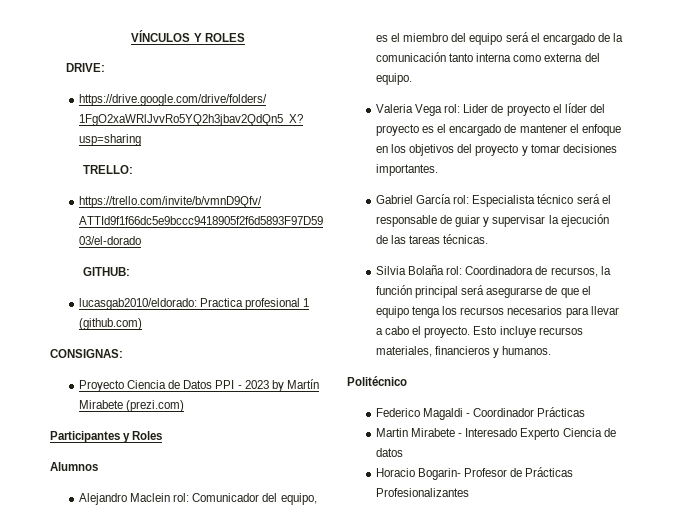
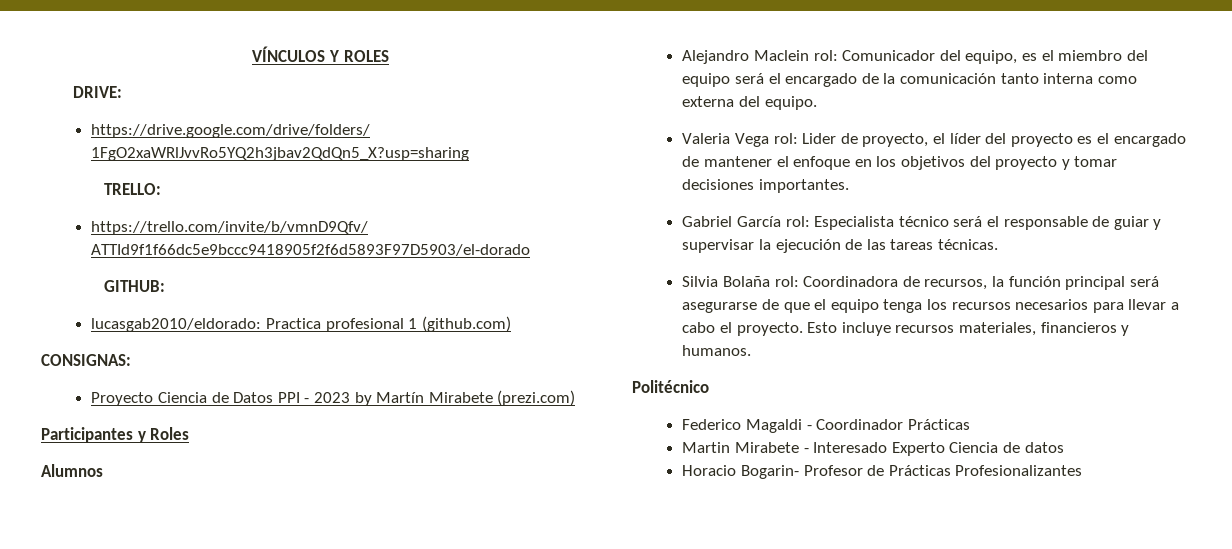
- Valeria Vega rol: Lider de proyecto el líder del proyecto es el encargado de mantener el enfoque en los objetivos del proyecto y tomar decisiones importantes.
+ Valeria Vega rol: Lider de proyecto, el líder del proyecto es el encargado de mantener el enfoque en los objetivos del proyecto y tomar decisiones importantes.

